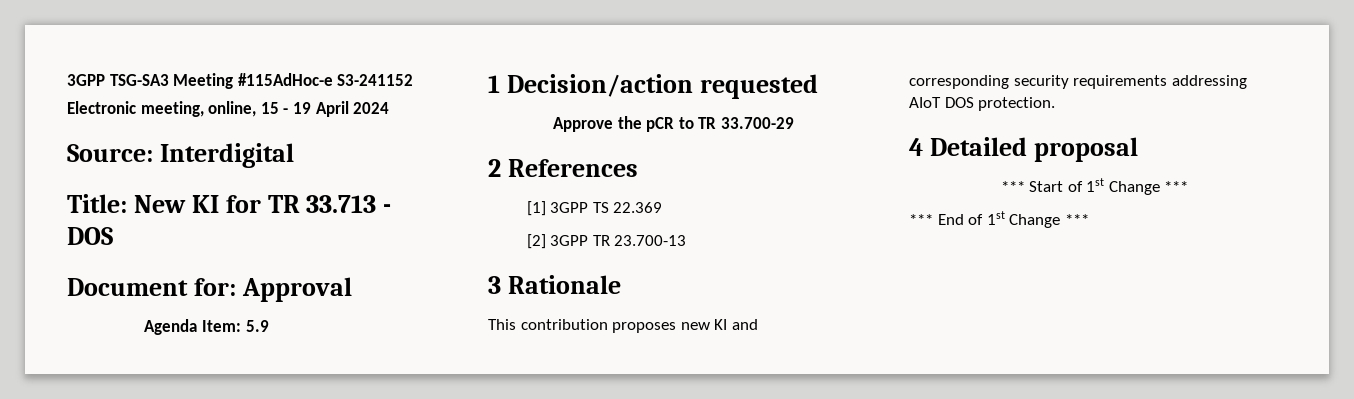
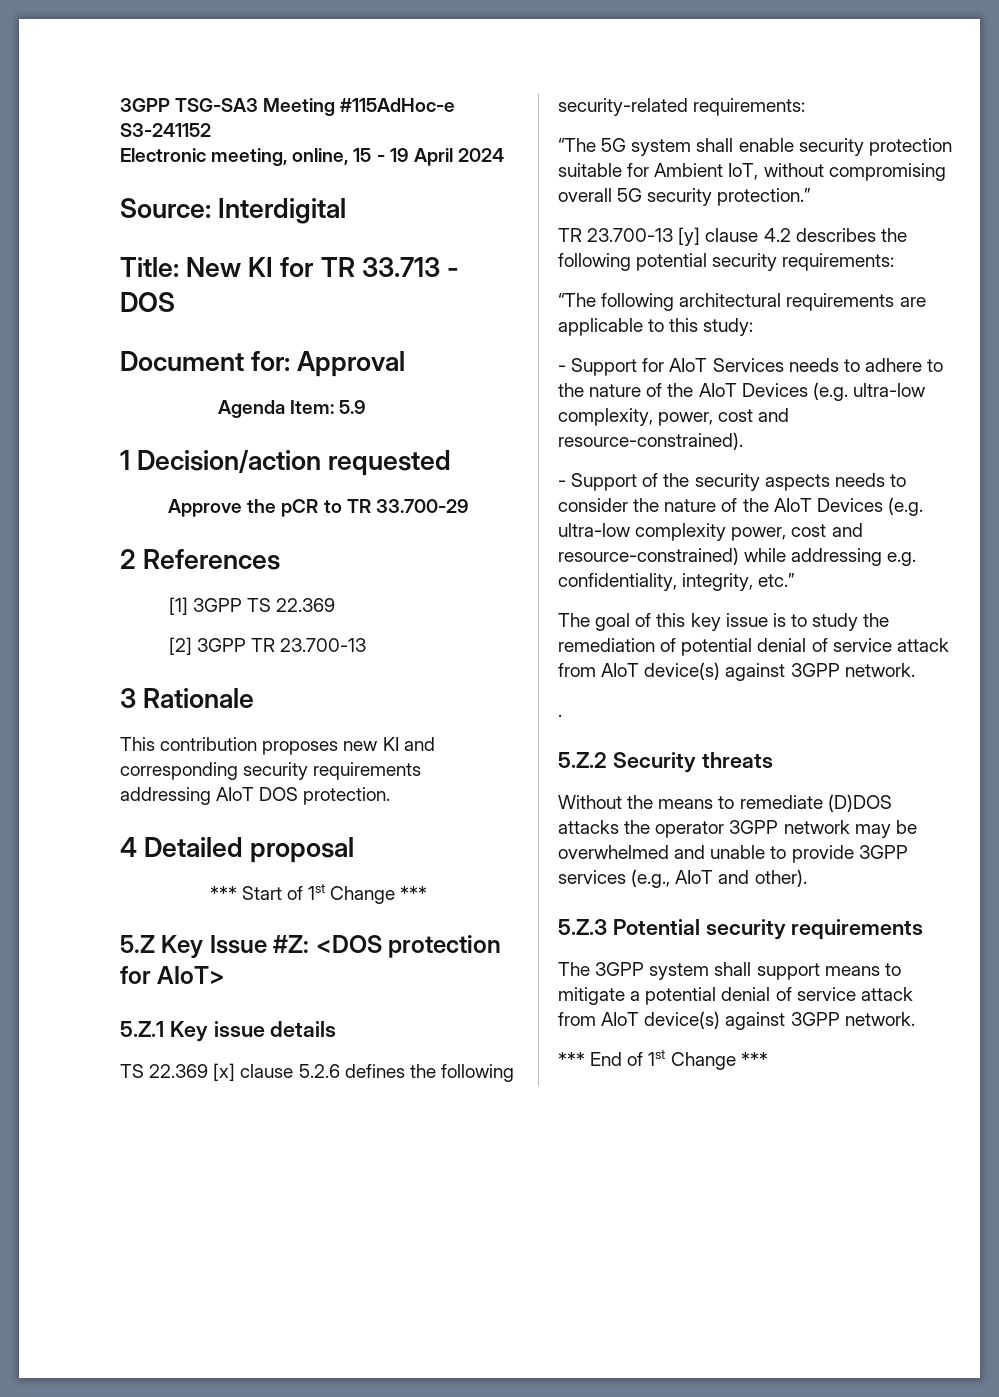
+ 5.Z Key Issue #Z: <DOS protection for AIoT>
+ 5.Z.1 Key issue details
+ TS 22.369 [x] clause 5.2.6 defines the following security-related requirements:
+ “The 5G system shall enable security protection suitable for Ambient IoT, without compromising overall 5G security protection.”
+ TR 23.700-13 [y] clause 4.2 describes the following potential security requirements:
+ “The following architectural requirements are applicable to this study:
+ - Support for AIoT Services needs to adhere to the nature of the AIoT Devices (e.g. ultra-low complexity, power, cost and resource-constrained).
+ - Support of the security aspects needs to consider the nature of the AIoT Devices (e.g. ultra-low complexity power, cost and resource-constrained) while addressing e.g. confidentiality, integrity, etc.”
+ The goal of this key issue is to study the remediation of potential denial of service attack from AIoT device(s) against 3GPP network.
+ .
+ 5.Z.2 Security threats
+ Without the means to remediate (D)DOS attacks the operator 3GPP network may be overwhelmed and unable to provide 3GPP services (e.g., AIoT and other).
+ 5.Z.3 Potential security requirements
+ The 3GPP system shall support means to mitigate a potential denial of service attack from AIoT device(s) against 3GPP network.

